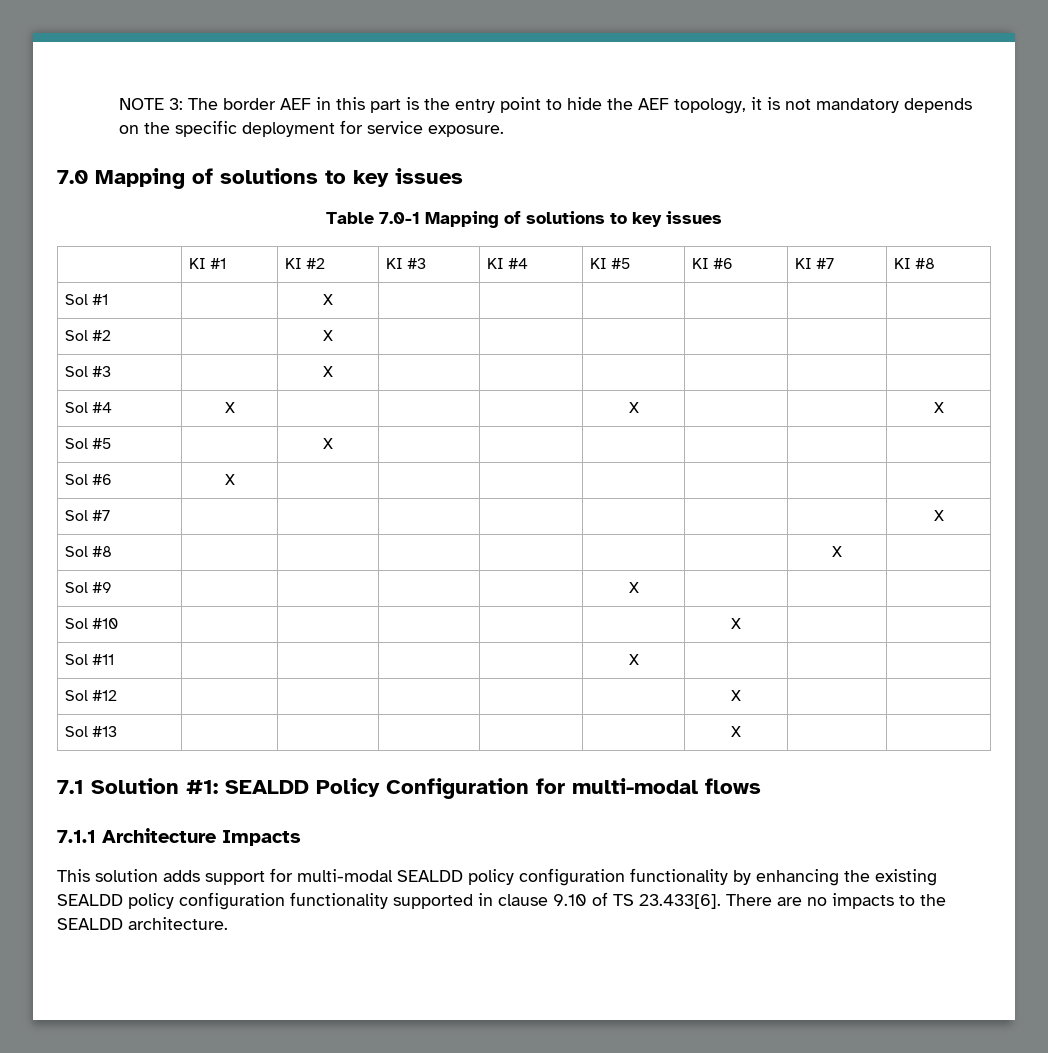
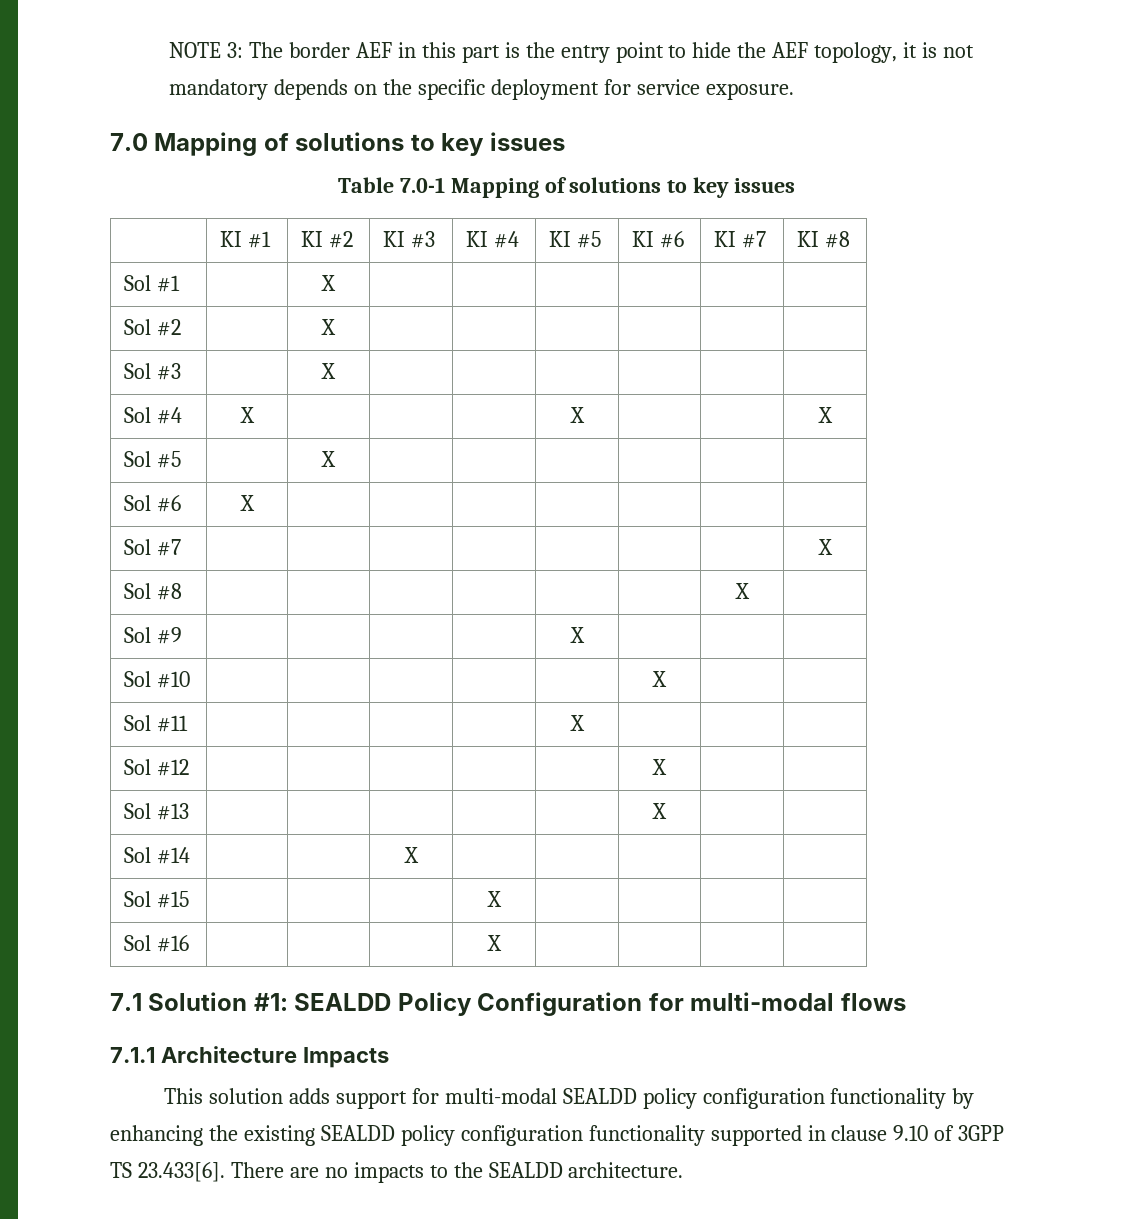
+ Sol #14 | | | X | | | | |
+ Sol #15 | | | | X | | | |
+ Sol #16 | | | | X | | | |
- This solution adds support for multi-modal SEALDD policy configuration functionality by enhancing the existing SEALDD policy configuration functionality supported in clause 9.10 of TS 23.433[6]. There are no impacts to the SEALDD architecture.
+ This solution adds support for multi-modal SEALDD policy configuration functionality by enhancing the existing SEALDD policy configuration functionality supported in clause 9.10 of 3GPP TS 23.433[6]. There are no impacts to the SEALDD architecture.

